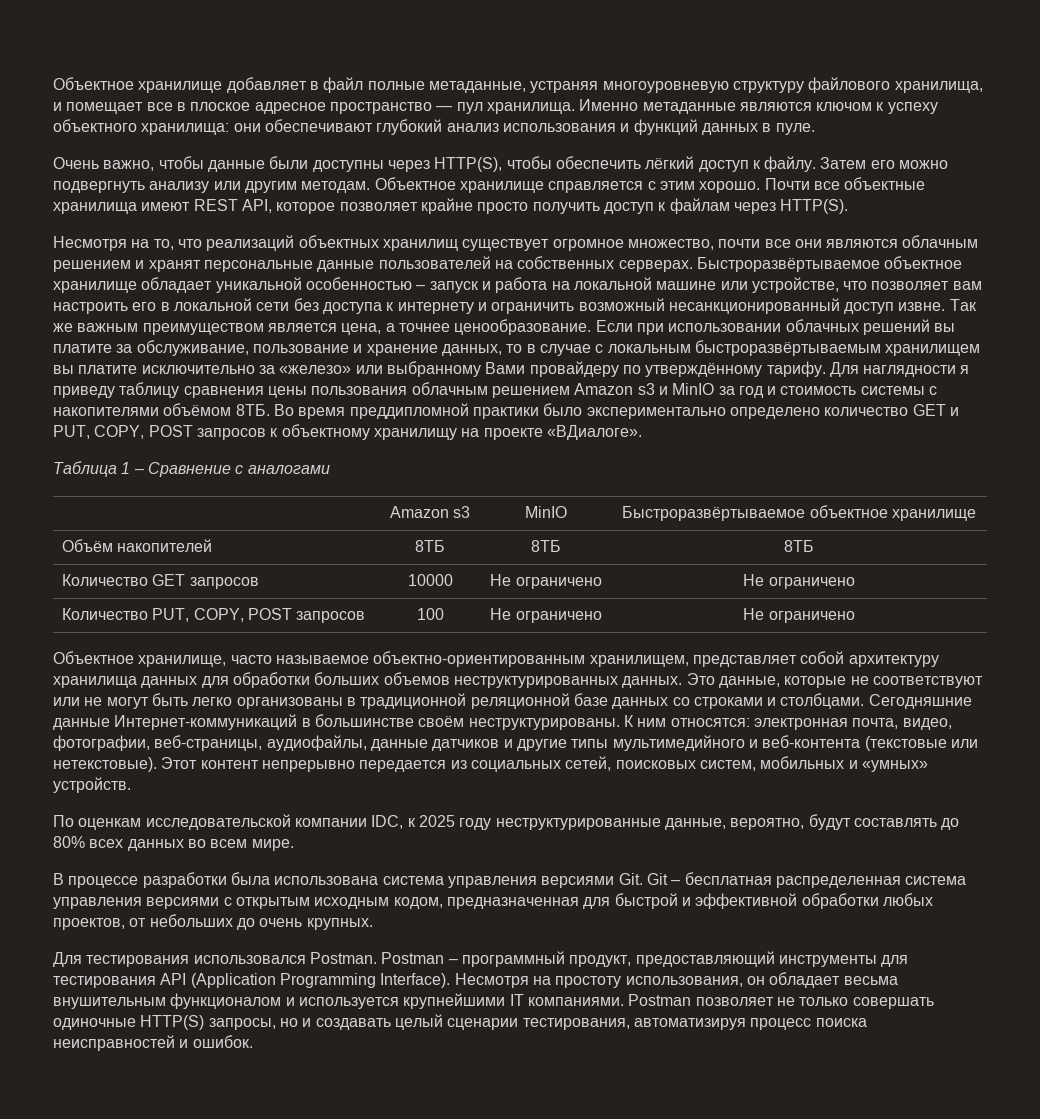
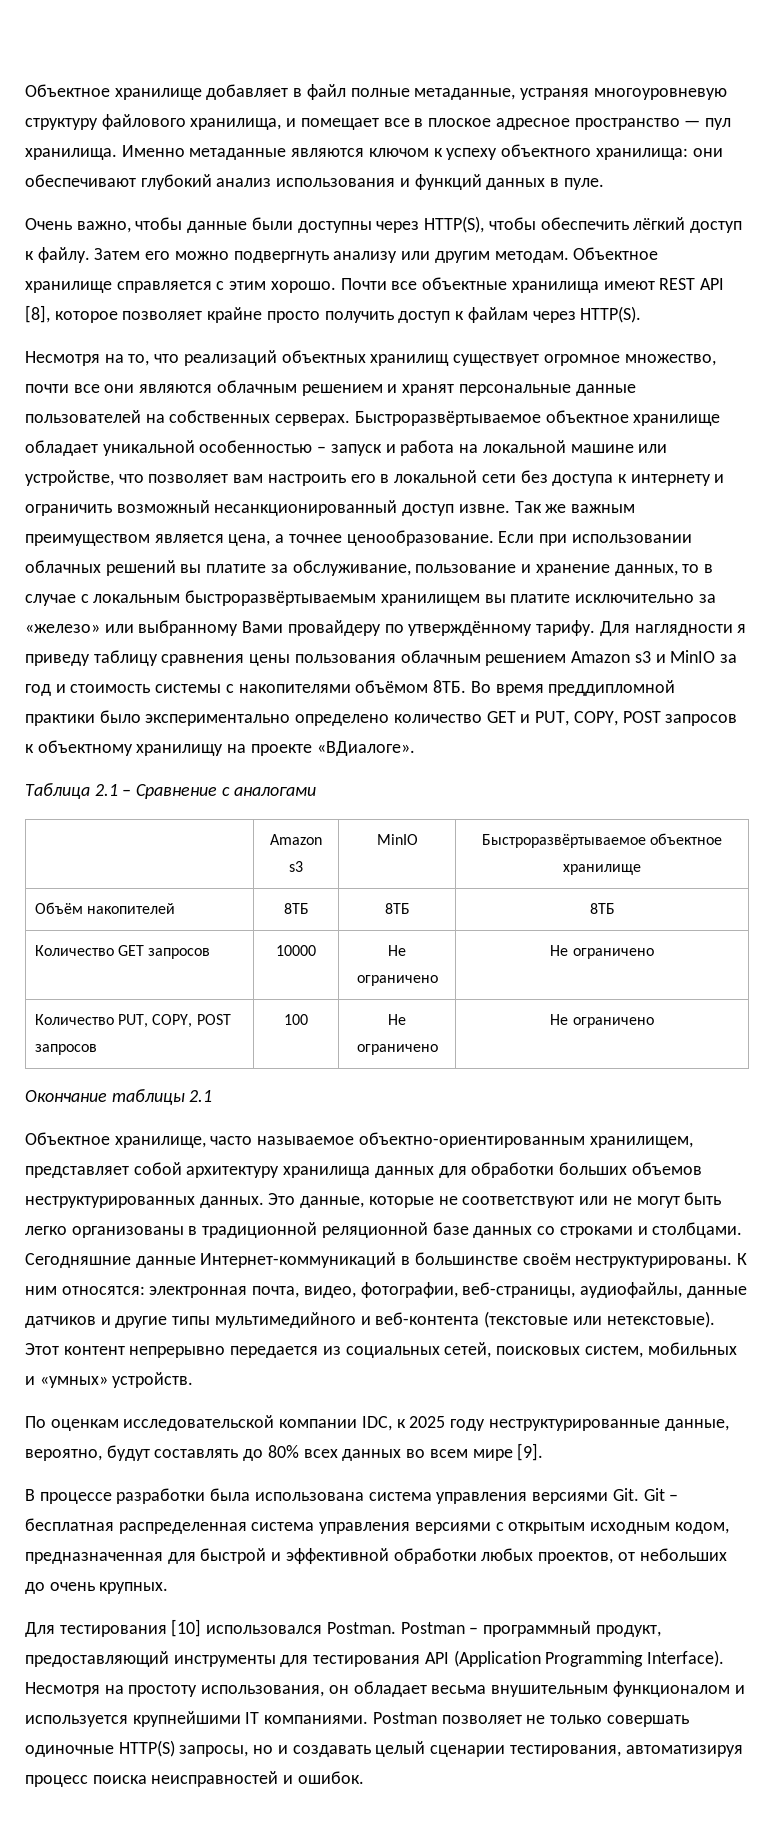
- Почти все объектные хранилища имеют REST API, которое позволяет крайне просто получить доступ к файлам через HTTP(S).
+ Почти все объектные хранилища имеют REST API [8], которое позволяет крайне просто получить доступ к файлам через HTTP(S).
- Таблица 1 – Сравнение с аналогами
+ Таблица 2.1 – Сравнение с аналогами
+ Окончание таблицы 2.1
- По оценкам исследовательской компании IDC, к 2025 году неструктурированные данные, вероятно, будут составлять до 80% всех данных во всем мире.
+ По оценкам исследовательской компании IDC, к 2025 году неструктурированные данные, вероятно, будут составлять до 80% всех данных во всем мире [9].
- Для тестирования использовался Postman.
+ Для тестирования [10] использовался Postman.

